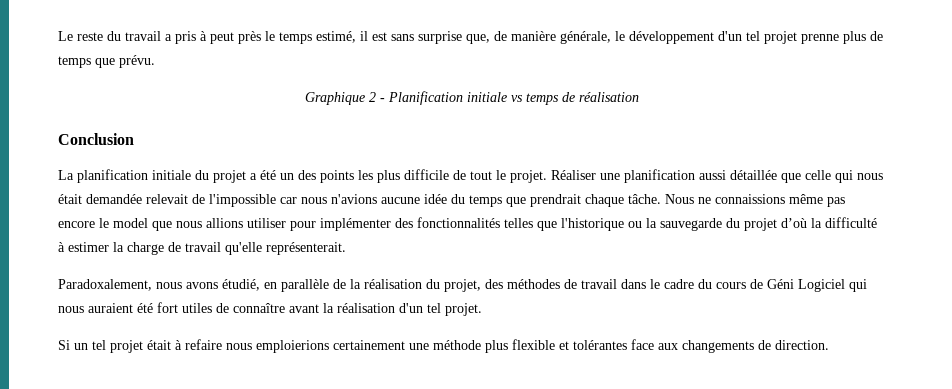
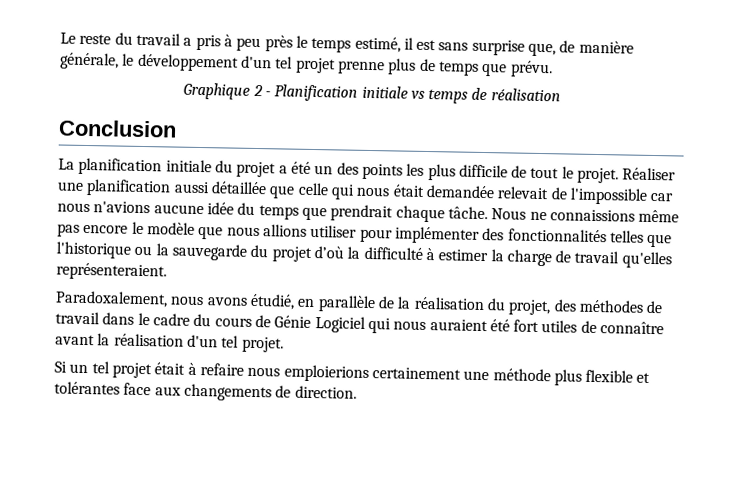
- Le reste du travail a pris à peut près le temps estimé, il est sans surprise que, de manière générale, le développement d'un tel projet prenne plus de temps que prévu.
+ Le reste du travail a pris à peu près le temps estimé, il est sans surprise que, de manière générale, le développement d'un tel projet prenne plus de temps que prévu.
- Nous ne connaissions même pas encore le model que nous allions utiliser pour implémenter des fonctionnalités telles que l'historique ou la sauvegarde du projet d’où la difficulté à estimer la charge de travail qu'elle représenterait.
+ Nous ne connaissions même pas encore le modèle que nous allions utiliser pour implémenter des fonctionnalités telles que l'historique ou la sauvegarde du projet d’où la difficulté à estimer la charge de travail qu'elles représenteraient.
- Paradoxalement, nous avons étudié, en parallèle de la réalisation du projet, des méthodes de travail dans le cadre du cours de Géni Logiciel qui nous auraient été fort utiles de connaître avant la réalisation d'un tel projet.
+ Paradoxalement, nous avons étudié, en parallèle de la réalisation du projet, des méthodes de travail dans le cadre du cours de Génie Logiciel qui nous auraient été fort utiles de connaître avant la réalisation d'un tel projet.

